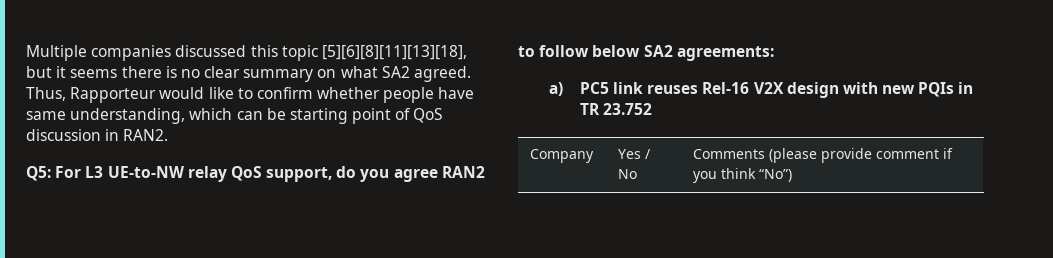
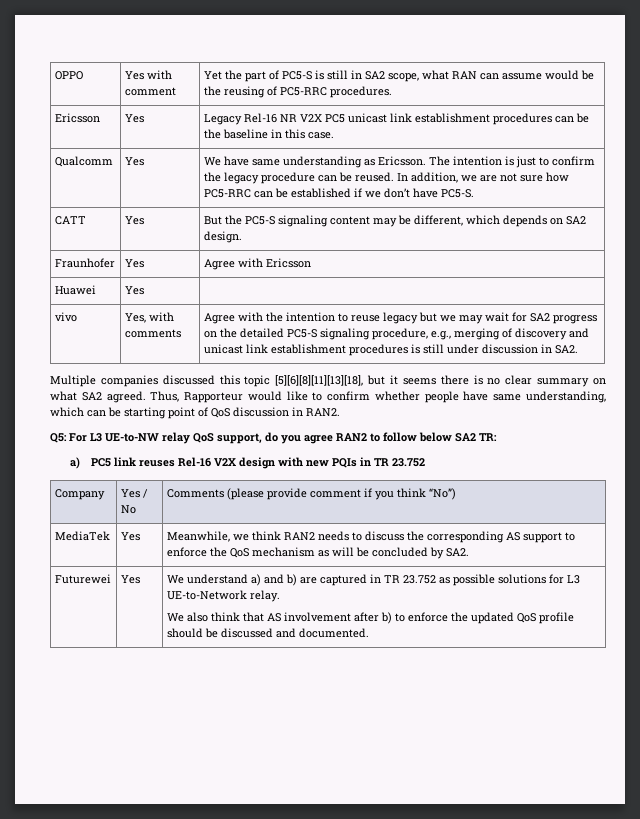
+ OPPO | Yes with comment | Yet the part of PC5-S is still in SA2 scope, what RAN can assume would be the reusing of PC5-RRC procedures.
+ Ericsson | Yes | Legacy Rel-16 NR V2X PC5 unicast link establishment procedures can be the baseline in this case.
+ Qualcomm | Yes | We have same understanding as Ericsson. The intention is just to confirm the legacy procedure can be reused. In addition, we are not sure how PC5-RRC can be established if we don’t have PC5-S.
+ CATT | Yes | But the PC5-S signaling content may be different, which depends on SA2 design.
+ Fraunhofer | Yes | Agree with Ericsson
+ Huawei | Yes |
+ vivo | Yes, with comments | Agree with the intention to reuse legacy but we may wait for SA2 progress on the detailed PC5-S signaling procedure, e.g., merging of discovery and unicast link establishment procedures is still under discussion in SA2.
- Q5: For L3 UE-to-NW relay QoS support, do you agree RAN2 to follow below SA2 agreements:
+ Q5: For L3 UE-to-NW relay QoS support, do you agree RAN2 to follow below SA2 TR:
+ MediaTek | Yes | Meanwhile, we think RAN2 needs to discuss the corresponding AS support to enforce the QoS mechanism as will be concluded by SA2.
+ Futurewei | Yes | We understand a) and b) are captured in TR 23.752 as possible solutions for L3 UE-to-Network relay.
+ We also think that AS involvement after b) to enforce the updated QoS profile should be discussed and documented.

